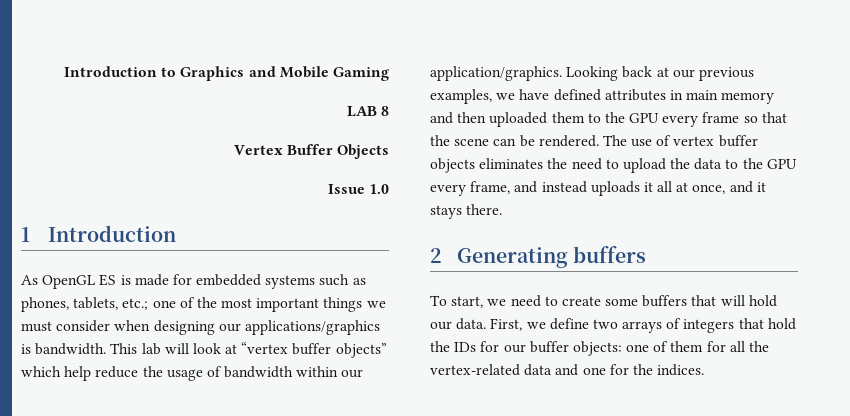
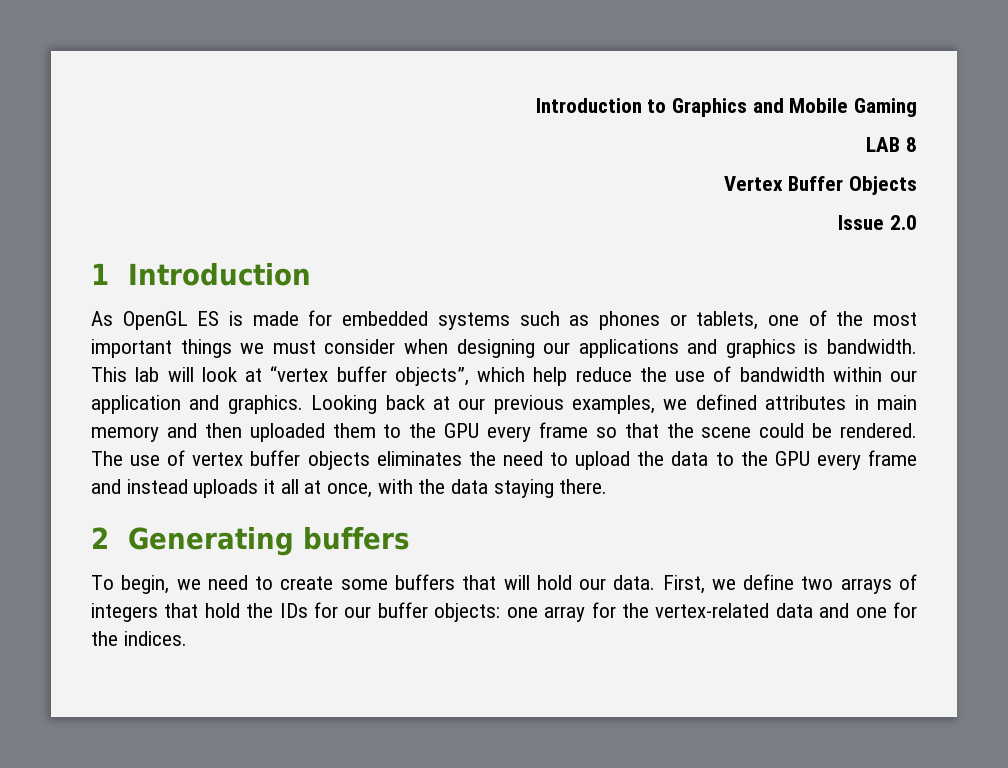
- Issue 1.0
+ Issue 2.0
- As OpenGL ES is made for embedded systems such as phones, tablets, etc.; one of the most important things we must consider when designing our applications/graphics is bandwidth.
+ As OpenGL ES is made for embedded systems such as phones or tablets, one of the most important things we must consider when designing our applications and graphics is bandwidth.
- This lab will look at “vertex buffer objects” which help reduce the usage of bandwidth within our application/graphics.
+ This lab will look at “vertex buffer objects”, which help reduce the use of bandwidth within our application and graphics.
- Looking back at our previous examples, we have defined attributes in main memory and then uploaded them to the GPU every frame so that the scene can be rendered.
+ Looking back at our previous examples, we defined attributes in main memory and then uploaded them to the GPU every frame so that the scene could be rendered.
- The use of vertex buffer objects eliminates the need to upload the data to the GPU every frame, and instead uploads it all at once, and it stays there.
+ The use of vertex buffer objects eliminates the need to upload the data to the GPU every frame and instead uploads it all at once, with the data staying there.
- To start, we need to create some buffers that will hold our data.
+ To begin, we need to create some buffers that will hold our data.
- First, we define two arrays of integers that hold the IDs for our buffer objects: one of them for all the vertex-related data and one for the indices.
+ First, we define two arrays of integers that hold the IDs for our buffer objects: one array for the vertex-related data and one for the indices.

